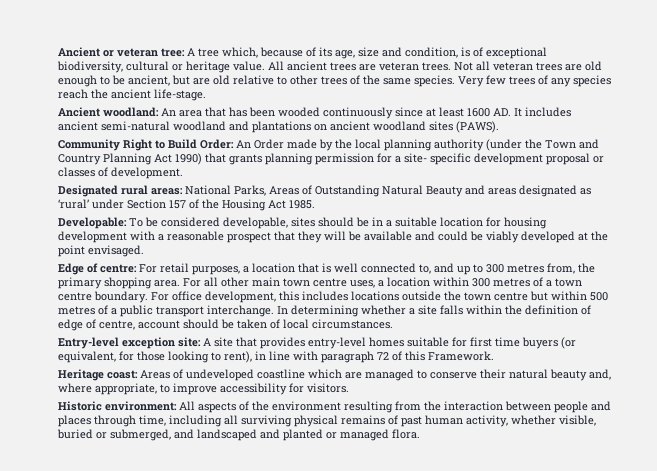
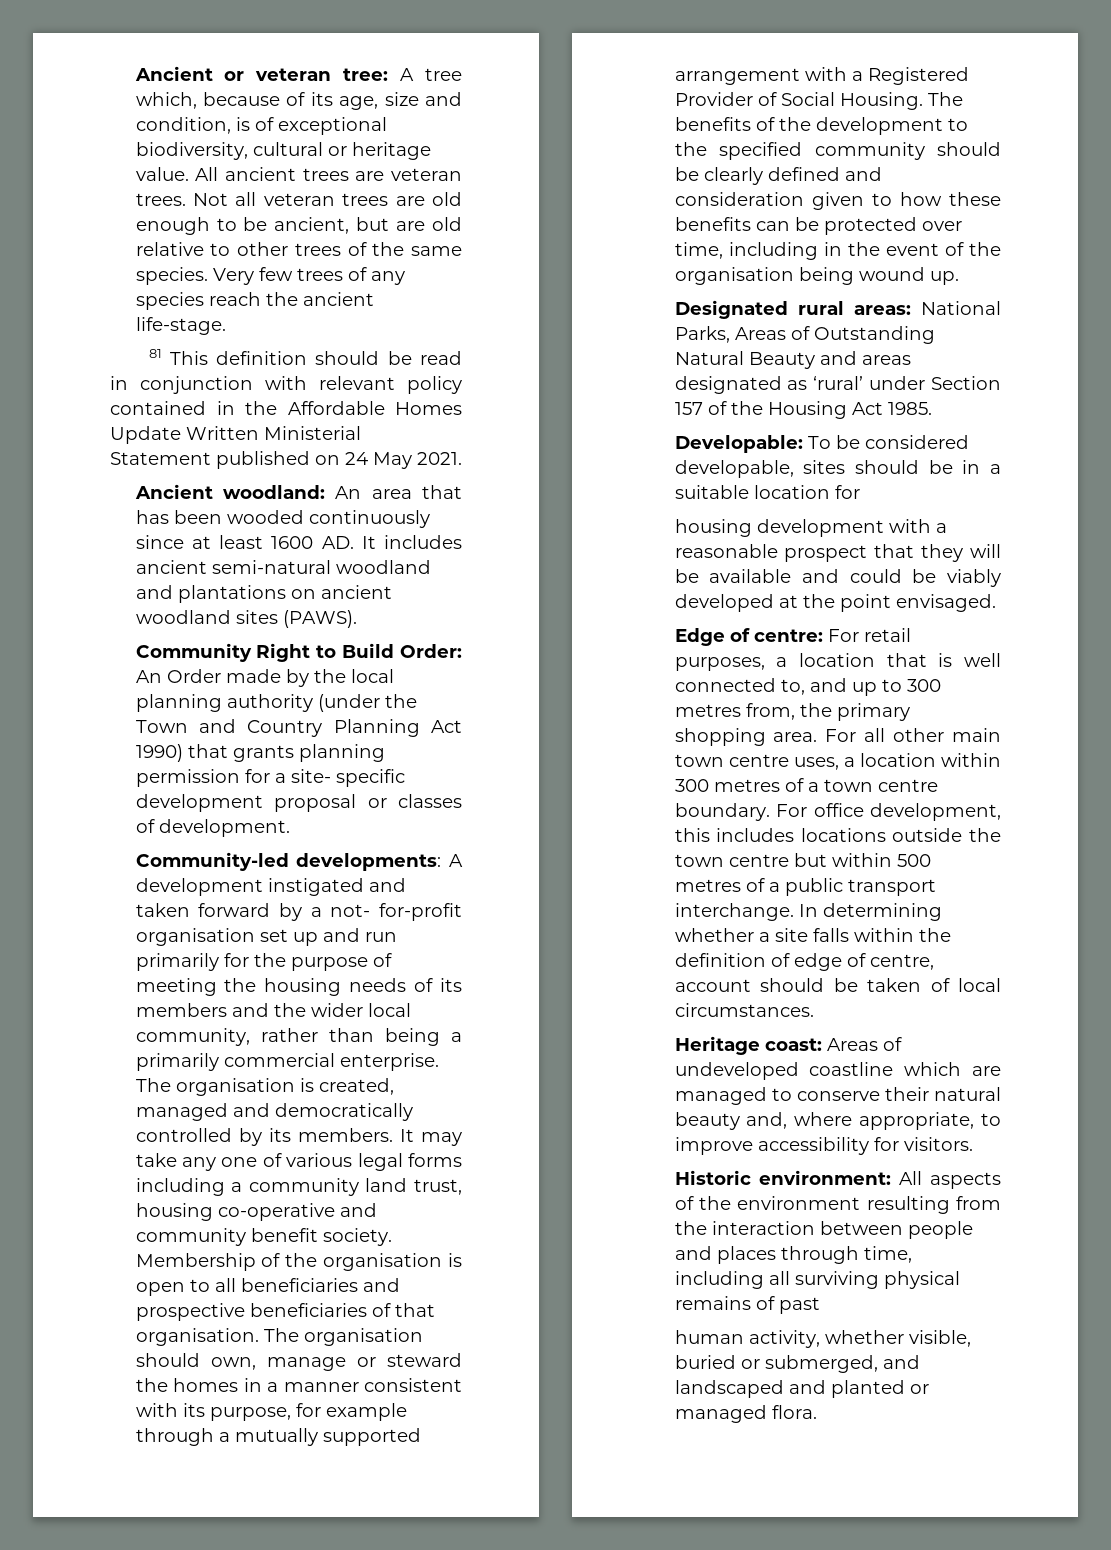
+ 81 This definition should be read in conjunction with relevant policy contained in the Affordable Homes Update Written Ministerial Statement published on 24 May 2021.
+ Community-led developments: A development instigated and taken forward by a not- for-profit organisation set up and run primarily for the purpose of meeting the housing needs of its members and the wider local community, rather than being a primarily commercial enterprise. The organisation is created, managed and democratically controlled by its members. It may take any one of various legal forms including a community land trust, housing co-operative and community benefit society. Membership of the organisation is open to all beneficiaries and prospective beneficiaries of that organisation. The organisation should own, manage or steward the homes in a manner consistent with its purpose, for example through a mutually supported arrangement with a Registered Provider of Social Housing. The benefits of the development to the specified community should be clearly defined and consideration given to how these benefits can be protected over time, including in the event of the organisation being wound up.
- Developable: To be considered developable, sites should be in a suitable location for housing development with a reasonable prospect that they will be available and could be viably developed at the point envisaged.
+ Developable: To be considered developable, sites should be in a suitable location for
+ housing development with a reasonable prospect that they will be available and could be viably developed at the point envisaged.
- Entry-level exception site: A site that provides entry-level homes suitable for first time buyers (or equivalent, for those looking to rent), in line with paragraph 72 of this Framework.
- Historic environment: All aspects of the environment resulting from the interaction between people and places through time, including all surviving physical remains of past human activity, whether visible, buried or submerged, and landscaped and planted or managed flora.
+ Historic environment: All aspects of the environment resulting from the interaction between people and places through time, including all surviving physical remains of past
+ human activity, whether visible, buried or submerged, and landscaped and planted or managed flora.

